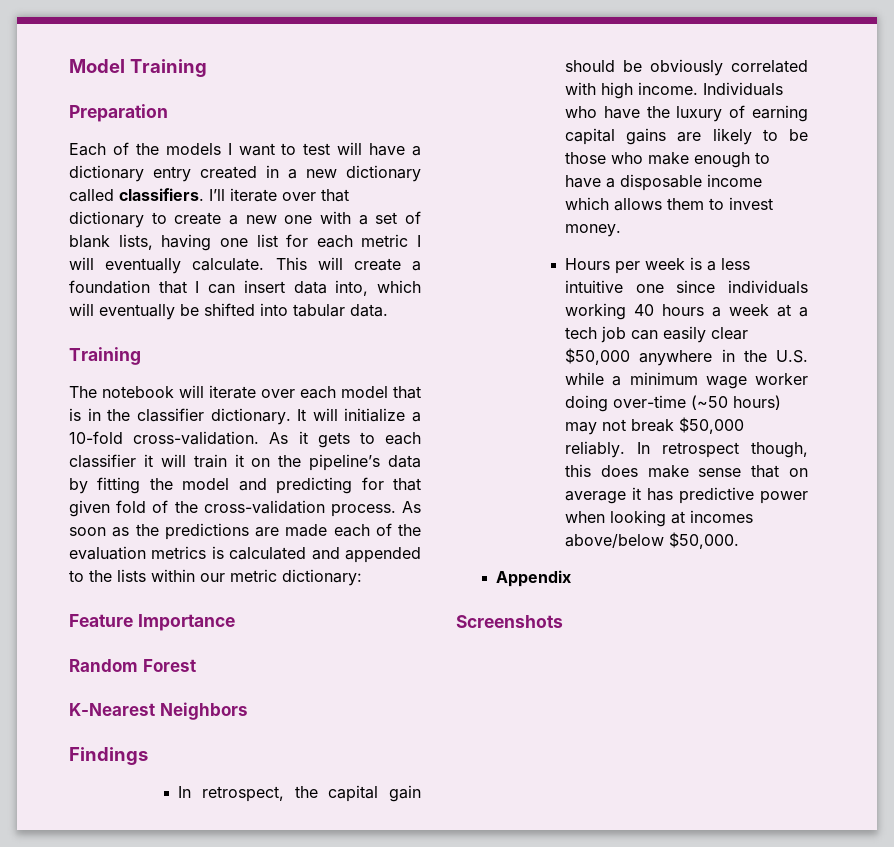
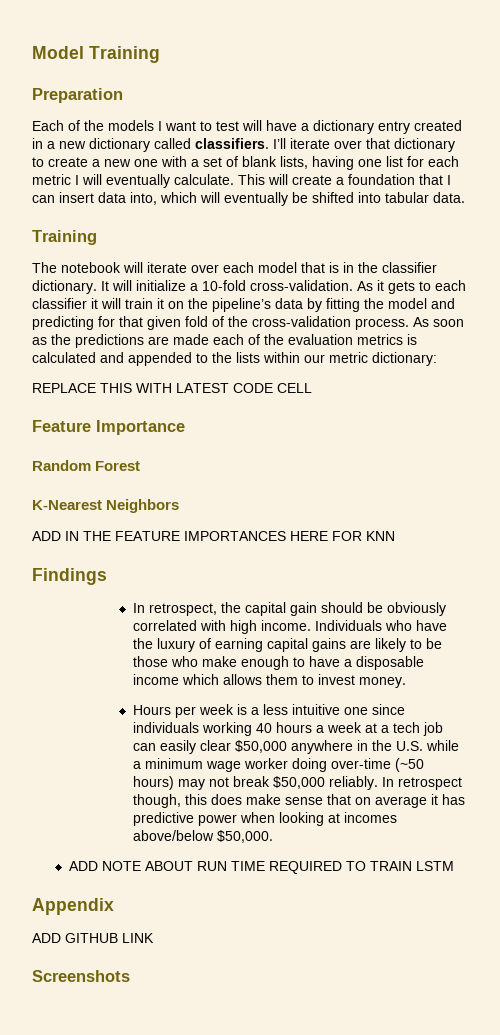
+ REPLACE THIS WITH LATEST CODE CELL
+ ADD IN THE FEATURE IMPORTANCES HERE FOR KNN
+ ADD NOTE ABOUT RUN TIME REQUIRED TO TRAIN LSTM
  Appendix
+ ADD GITHUB LINK

